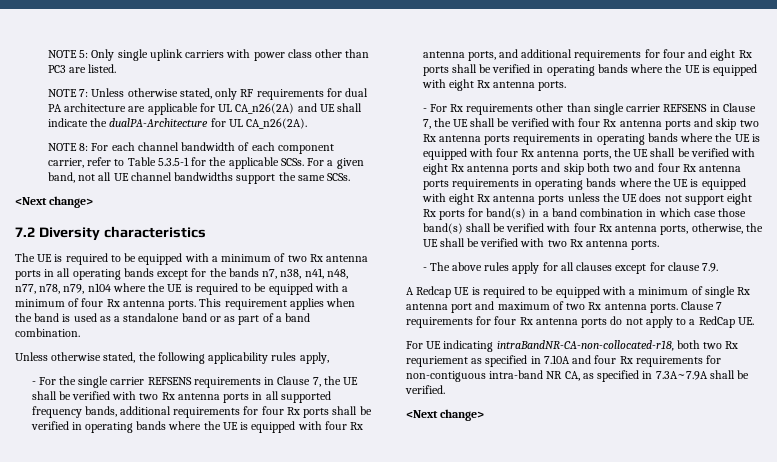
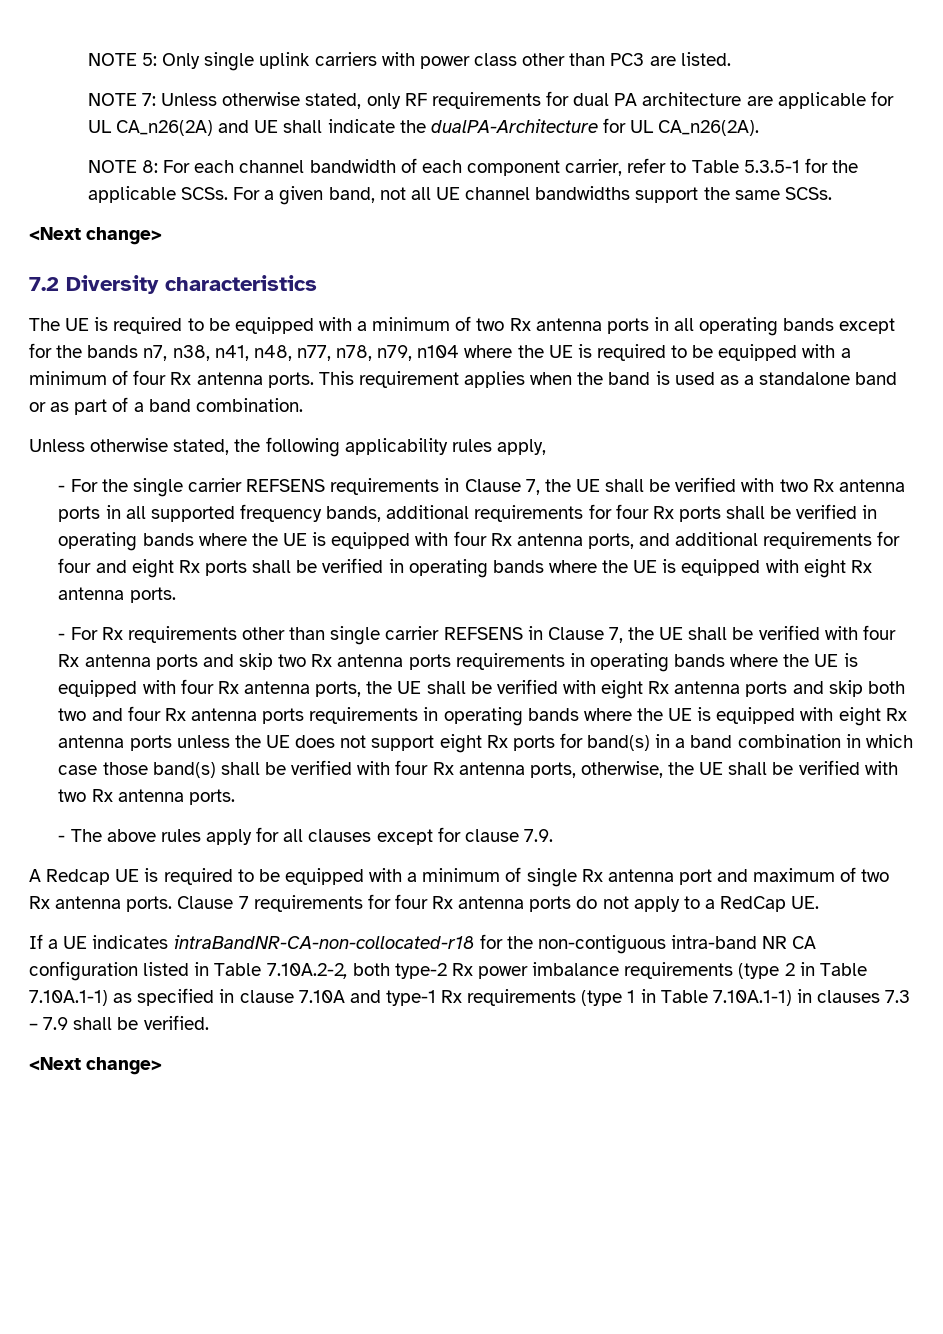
- For UE indicating intraBandNR-CA-non-collocated-r18, both two Rx requriement as specified in 7.10A and four Rx requirements for non-contiguous intra-band NR CA, as specified in 7.3A~7.9A shall be verified.
+ If a UE indicates intraBandNR-CA-non-collocated-r18 for the non-contiguous intra-band NR CA configuration listed in Table 7.10A.2-2, both type-2 Rx power imbalance requirements (type 2 in Table 7.10A.1-1) as specified in clause 7.10A and type-1 Rx requirements (type 1 in Table 7.10A.1-1) in clauses 7.3 – 7.9 shall be verified.

